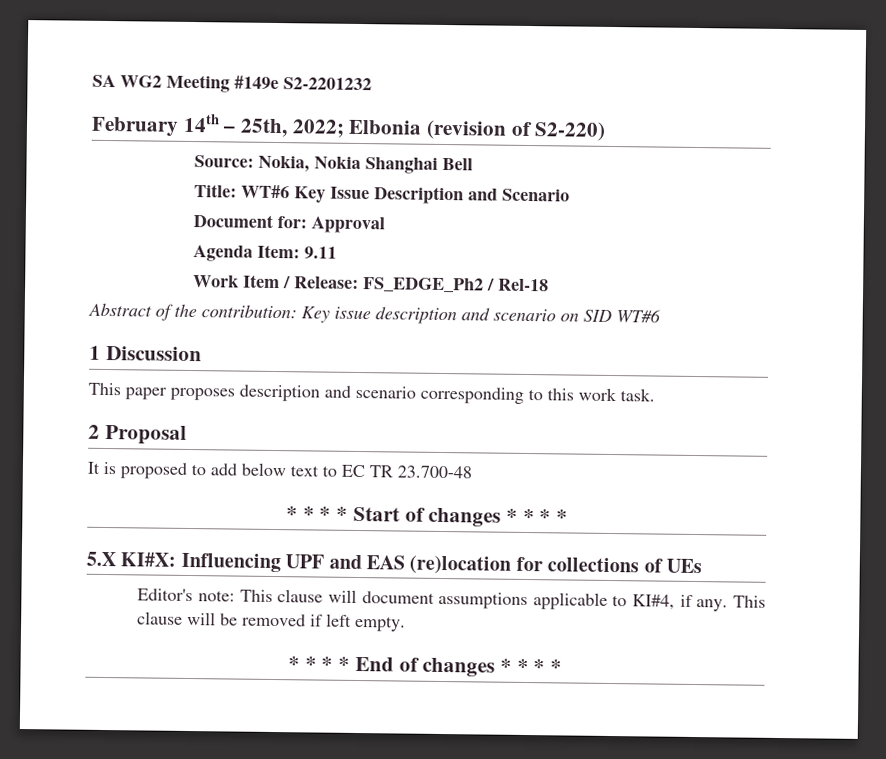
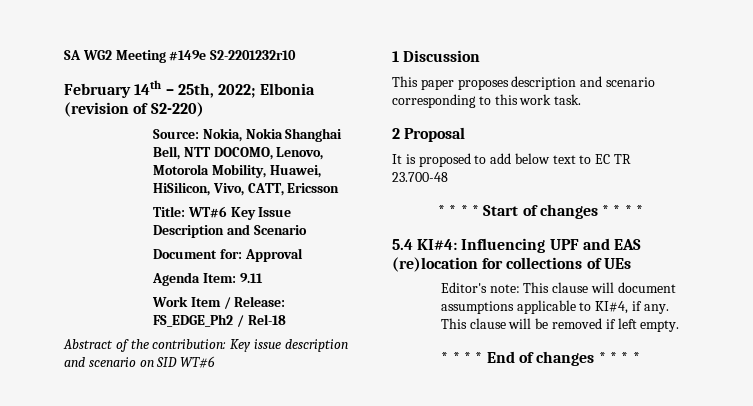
- SA WG2 Meeting #149e S2-2201232
+ SA WG2 Meeting #149e S2-2201232r10
- Source: Nokia, Nokia Shanghai Bell
+ Source: Nokia, Nokia Shanghai Bell, NTT DOCOMO, Lenovo, Motorola Mobility, Huawei, HiSilicon, Vivo, CATT, Ericsson
- 5.X KI#X: Influencing UPF and EAS (re)location for collections of UEs
+ 5.4 KI#4: Influencing UPF and EAS (re)location for collections of UEs

